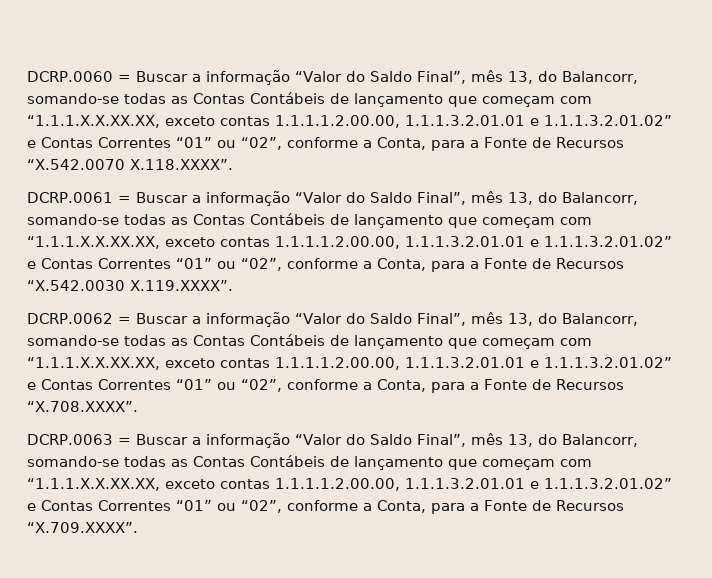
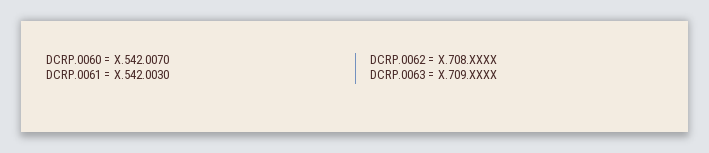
- DCRP.0060 = Buscar a informação “Valor do Saldo Final”, mês 13, do Balancorr, somando-se todas as Contas Contábeis de lançamento que começam com “1.1.1.X.X.XX.XX, exceto contas 1.1.1.1.2.00.00, 1.1.1.3.2.01.01 e 1.1.1.3.2.01.02” e Contas Correntes “01” ou “02”, conforme a Conta, para a Fonte de Recursos “X.542.0070 X.118.XXXX”.
- DCRP.0061 = Buscar a informação “Valor do Saldo Final”, mês 13, do Balancorr, somando-se todas as Contas Contábeis de lançamento que começam com “1.1.1.X.X.XX.XX, exceto contas 1.1.1.1.2.00.00, 1.1.1.3.2.01.01 e 1.1.1.3.2.01.02” e Contas Correntes “01” ou “02”, conforme a Conta, para a Fonte de Recursos “X.542.0030 X.119.XXXX”.
- DCRP.0062 = Buscar a informação “Valor do Saldo Final”, mês 13, do Balancorr, somando-se todas as Contas Contábeis de lançamento que começam com “1.1.1.X.X.XX.XX, exceto contas 1.1.1.1.2.00.00, 1.1.1.3.2.01.01 e 1.1.1.3.2.01.02” e Contas Correntes “01” ou “02”, conforme a Conta, para a Fonte de Recursos “X.708.XXXX”.
- DCRP.0063 = Buscar a informação “Valor do Saldo Final”, mês 13, do Balancorr, somando-se todas as Contas Contábeis de lançamento que começam com “1.1.1.X.X.XX.XX, exceto contas 1.1.1.1.2.00.00, 1.1.1.3.2.01.01 e 1.1.1.3.2.01.02” e Contas Correntes “01” ou “02”, conforme a Conta, para a Fonte de Recursos “X.709.XXXX”.
+ DCRP.0060 = X.542.0070
+ DCRP.0061 = X.542.0030
+ DCRP.0062 = X.708.XXXX
+ DCRP.0063 = X.709.XXXX

